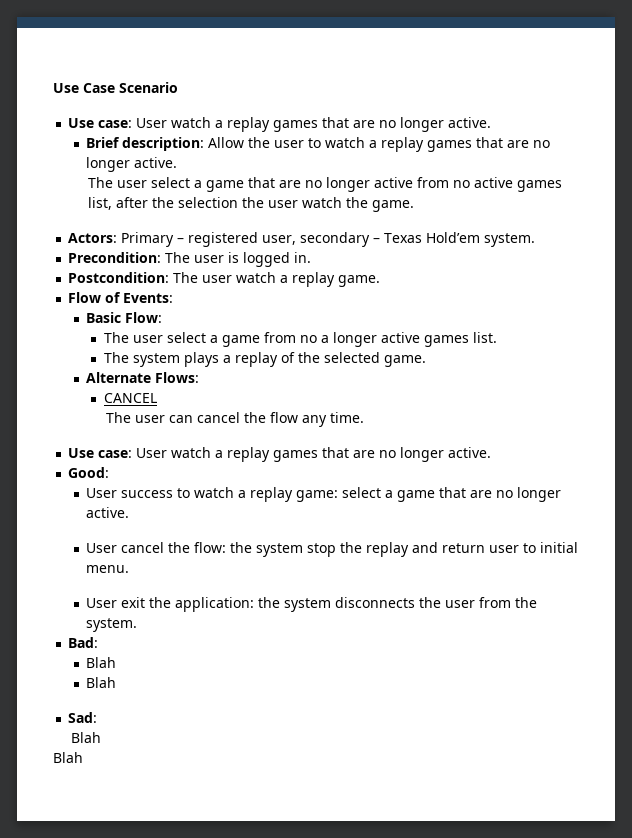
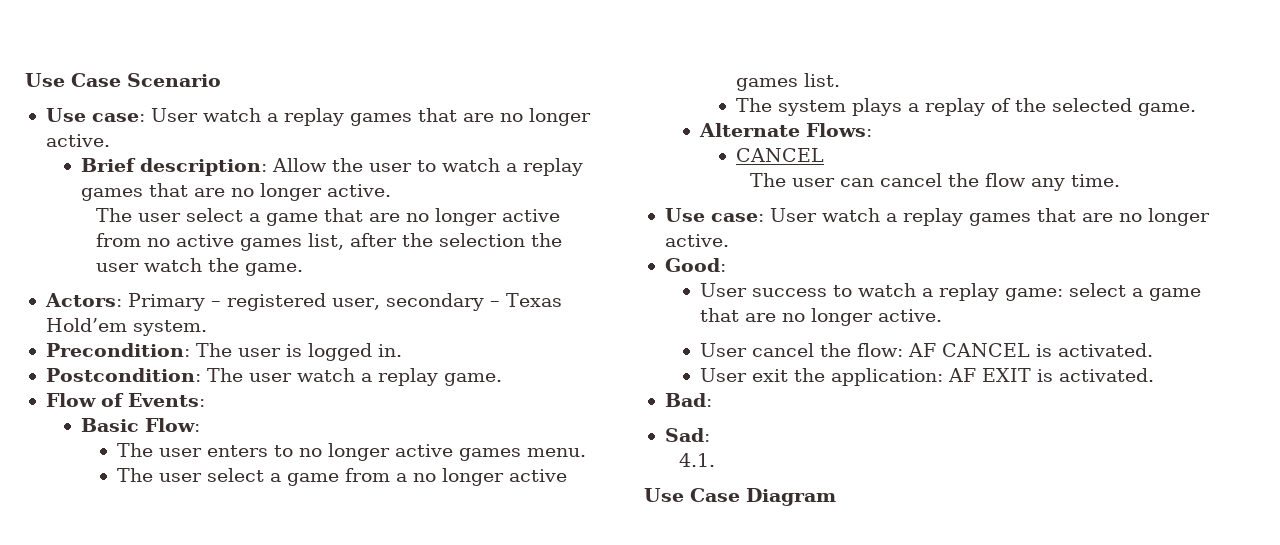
+ The user enters to no longer active games menu.
- The user select a game from no a longer active games list.
+ The user select a game from a no longer active games list.
- User cancel the flow: the system stop the replay and return user to initial menu.
- User exit the application: the system disconnects the user from the system.
+ User cancel the flow: AF CANCEL is activated.
+ User exit the application: AF EXIT is activated.
  Bad:
- Blah
- Blah
  Sad:
- Blah
- Blah
+ 4.1.
+ Use Case Diagram

